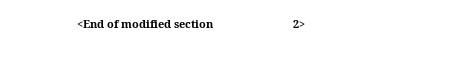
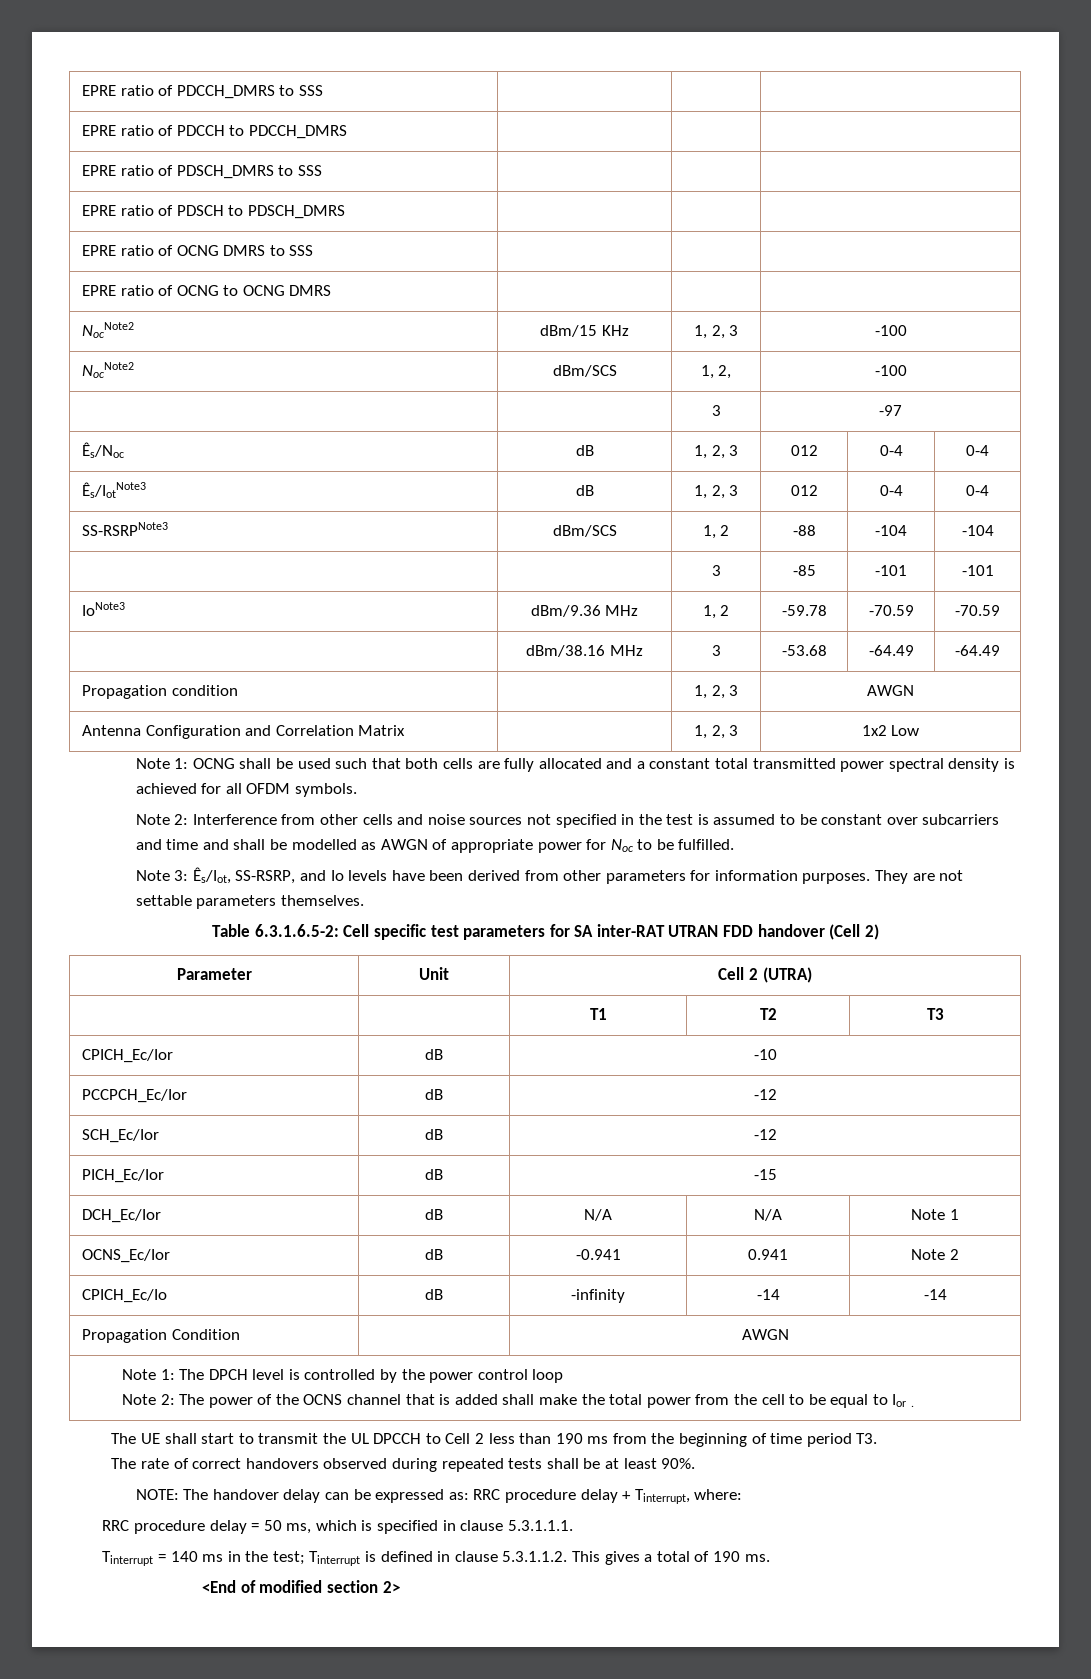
+ EPRE ratio of PDCCH_DMRS to SSS | | |
+ EPRE ratio of PDCCH to PDCCH_DMRS | | |
+ EPRE ratio of PDSCH_DMRS to SSS | | |
+ EPRE ratio of PDSCH to PDSCH_DMRS | | |
+ EPRE ratio of OCNG DMRS to SSS | | |
+ EPRE ratio of OCNG to OCNG DMRS | | |
+ NocNote2 | dBm/15 KHz | 1, 2, 3 | -100
+ NocNote2 | dBm/SCS | 1, 2, | -100
+ | | 3 | -97
+ Ês/Noc | dB | 1, 2, 3 | 012 | 0-4 | 0-4
+ Ês/IotNote3 | dB | 1, 2, 3 | 012 | 0-4 | 0-4
+ SS-RSRPNote3 | dBm/SCS | 1, 2 | -88 | -104 | -104
+ | | 3 | -85 | -101 | -101
+ IoNote3 | dBm/9.36 MHz | 1, 2 | -59.78 | -70.59 | -70.59
+ | dBm/38.16 MHz | 3 | -53.68 | -64.49 | -64.49
+ Propagation condition | | 1, 2, 3 | AWGN
+ Antenna Configuration and Correlation Matrix | | 1, 2, 3 | 1x2 Low
+ Note 1: OCNG shall be used such that both cells are fully allocated and a constant total transmitted power spectral density is achieved for all OFDM symbols.
+ Note 2: Interference from other cells and noise sources not specified in the test is assumed to be constant over subcarriers and time and shall be modelled as AWGN of appropriate power for Noc to be fulfilled.
+ Note 3: Ês/Iot, SS-RSRP, and Io levels have been derived from other parameters for information purposes. They are not settable parameters themselves.
+ Table 6.3.1.6.5-2: Cell specific test parameters for SA inter-RAT UTRAN FDD handover (Cell 2)
+ Parameter | Unit | Cell 2 (UTRA)
+ | | T1 | T2 | T3
+ CPICH_Ec/Ior | dB | -10
+ PCCPCH_Ec/Ior | dB | -12
+ SCH_Ec/Ior | dB | -12
+ PICH_Ec/Ior | dB | -15
+ DCH_Ec/Ior | dB | N/A | N/A | Note 1
+ OCNS_Ec/Ior | dB | -0.941 | 0.941 | Note 2
+ CPICH_Ec/Io | dB | -infinity | -14 | -14
+ Propagation Condition | | AWGN
+ Note 1: The DPCH level is controlled by the power control loop
+ Note 2: The power of the OCNS channel that is added shall make the total power from the cell to be equal to Ior .
+ The UE shall start to transmit the UL DPCCH to Cell 2 less than 190 ms from the beginning of time period T3.
+ The rate of correct handovers observed during repeated tests shall be at least 90%.
+ NOTE: The handover delay can be expressed as: RRC procedure delay + Tinterrupt, where:
+ RRC procedure delay = 50 ms, which is specified in clause 5.3.1.1.1.
+ Tinterrupt = 140 ms in the test; Tinterrupt is defined in clause 5.3.1.1.2. This gives a total of 190 ms.

